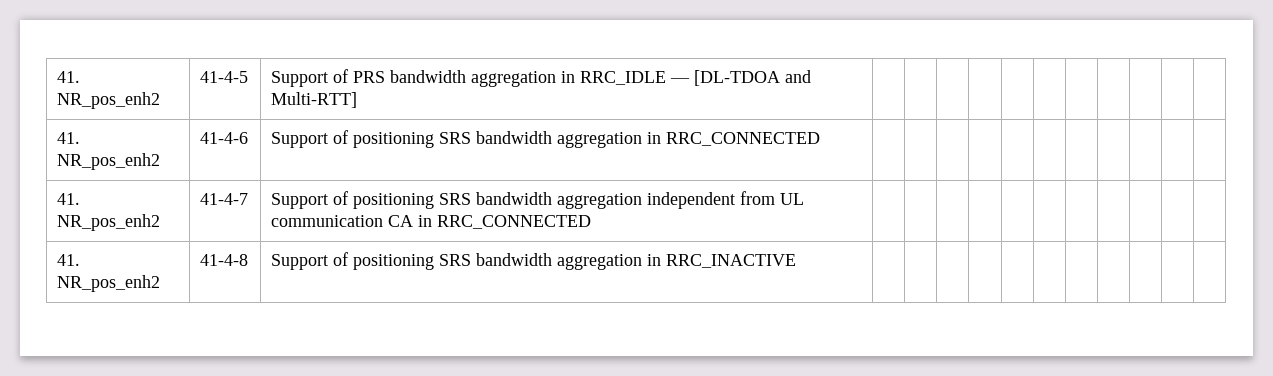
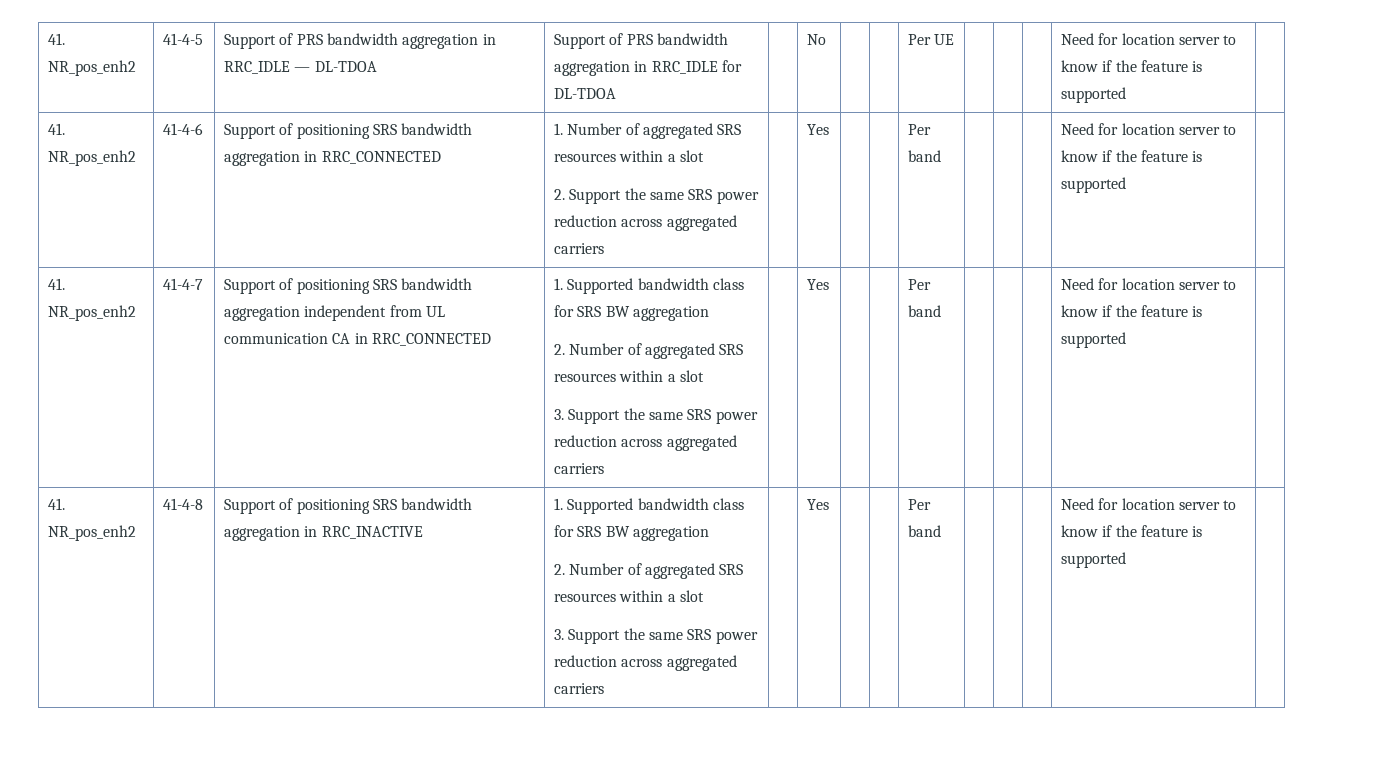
- 41. NR_pos_enh2 | 41-4-5 | Support of PRS bandwidth aggregation in RRC_IDLE — [DL-TDOA and Multi-RTT] | | | | | | | | | | |
+ 41. NR_pos_enh2 | 41-4-5 | Support of PRS bandwidth aggregation in RRC_IDLE — DL-TDOA | Support of PRS bandwidth aggregation in RRC_IDLE for DL-TDOA | | No | | | Per UE | | | | Need for location server to know if the feature is supported |
+ 1. Number of aggregated SRS resources within a slot
+ 2. Support the same SRS power reduction across aggregated carriers | | Yes | | | Per band | | | | Need for location server to know if the feature is supported
- Support of positioning SRS bandwidth aggregation independent from UL communication CA in RRC_CONNECTED
+ Support of positioning SRS bandwidth aggregation independent from UL communication CA in RRC_CONNECTED | 1. Supported bandwidth class for SRS BW aggregation
+ 2. Number of aggregated SRS resources within a slot
+ 3. Support the same SRS power reduction across aggregated carriers | | Yes | | | Per band | | | | Need for location server to know if the feature is supported
- Support of positioning SRS bandwidth aggregation in RRC_INACTIVE
+ Support of positioning SRS bandwidth aggregation in RRC_INACTIVE | 1. Supported bandwidth class for SRS BW aggregation
+ 2. Number of aggregated SRS resources within a slot
+ 3. Support the same SRS power reduction across aggregated carriers | | Yes | | | Per band | | | | Need for location server to know if the feature is supported

